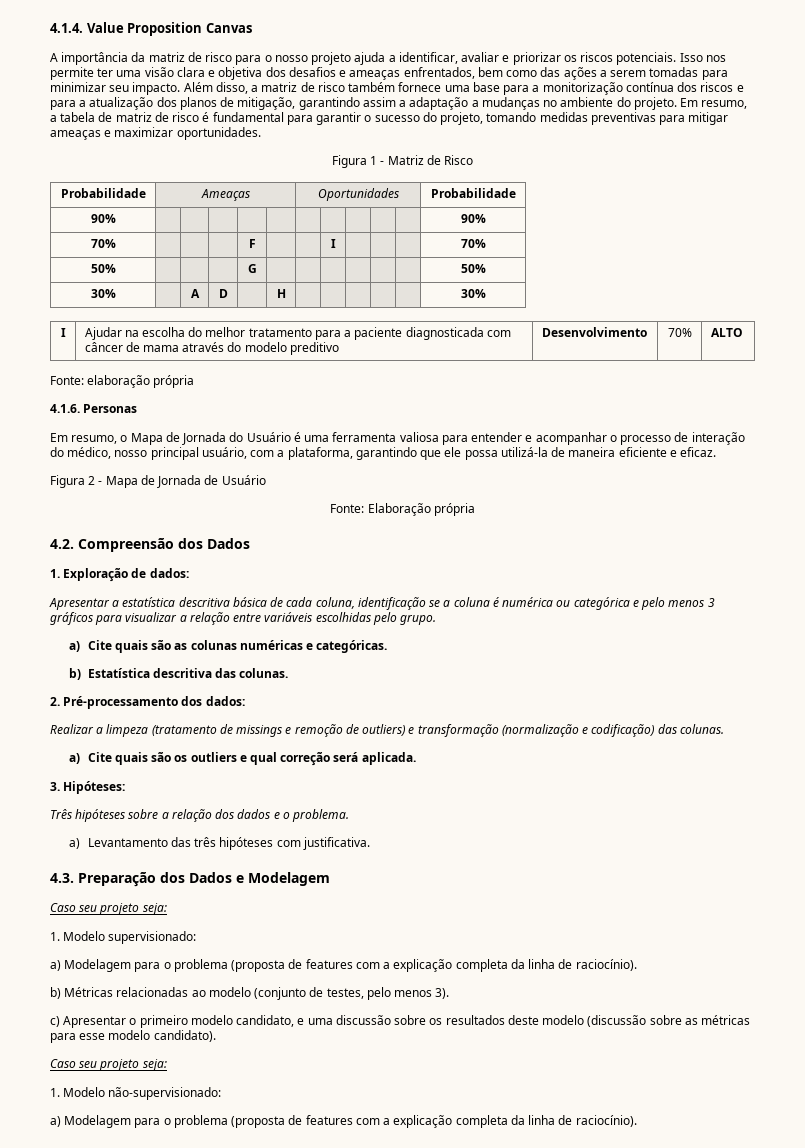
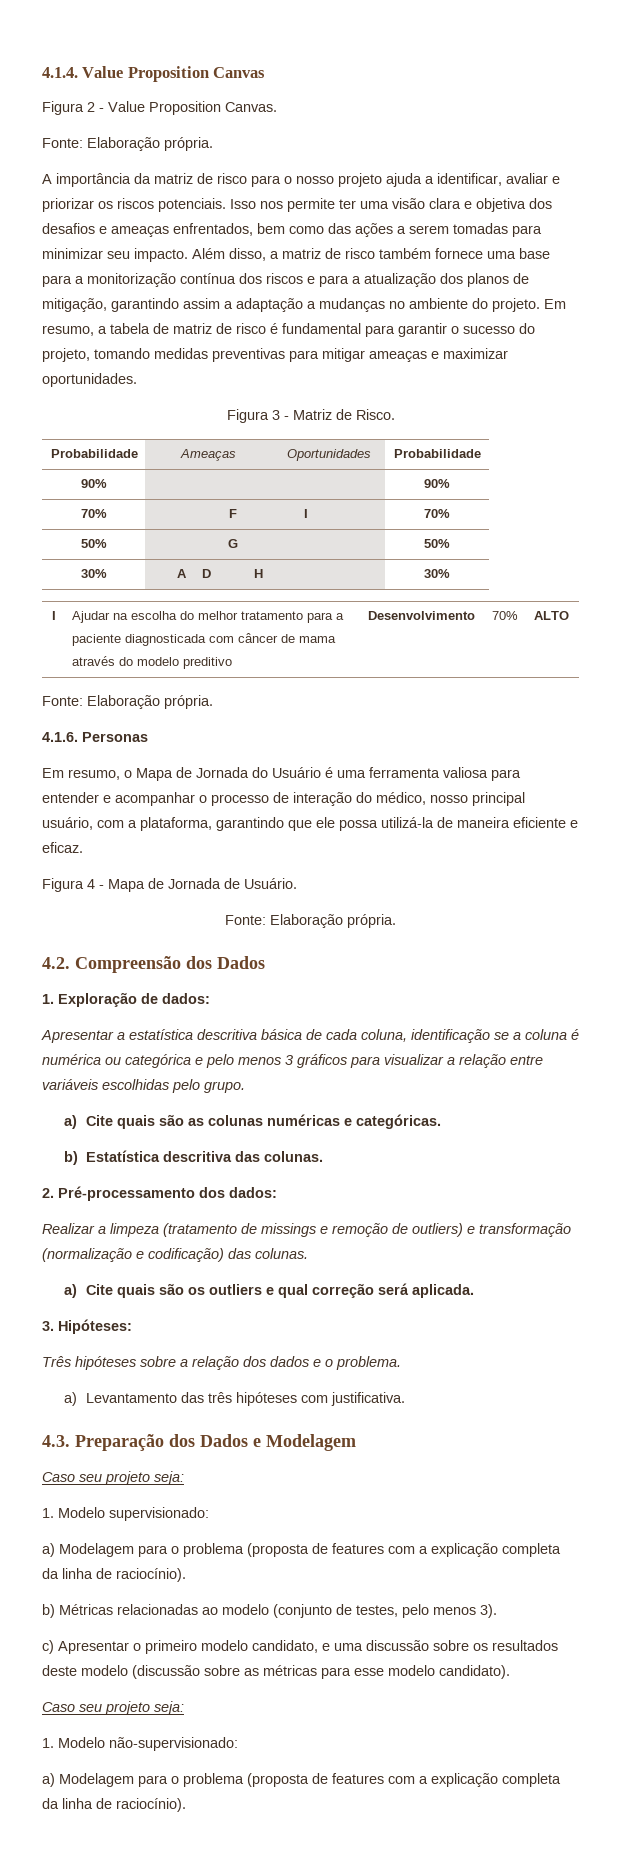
+ Figura 2 - Value Proposition Canvas.
+ Fonte: Elaboração própria.
- Figura 1 - Matriz de Risco
+ Figura 3 - Matriz de Risco.
  I | Ajudar na escolha do melhor tratamento para a paciente diagnosticada com câncer de mama através do modelo preditivo | Desenvolvimento | 70% | ALTO
- Fonte: elaboração própria
+ Fonte: Elaboração própria.
- Figura 2 - Mapa de Jornada de Usuário
- Fonte: Elaboração própria
+ Figura 4 - Mapa de Jornada de Usuário.
+ Fonte: Elaboração própria.

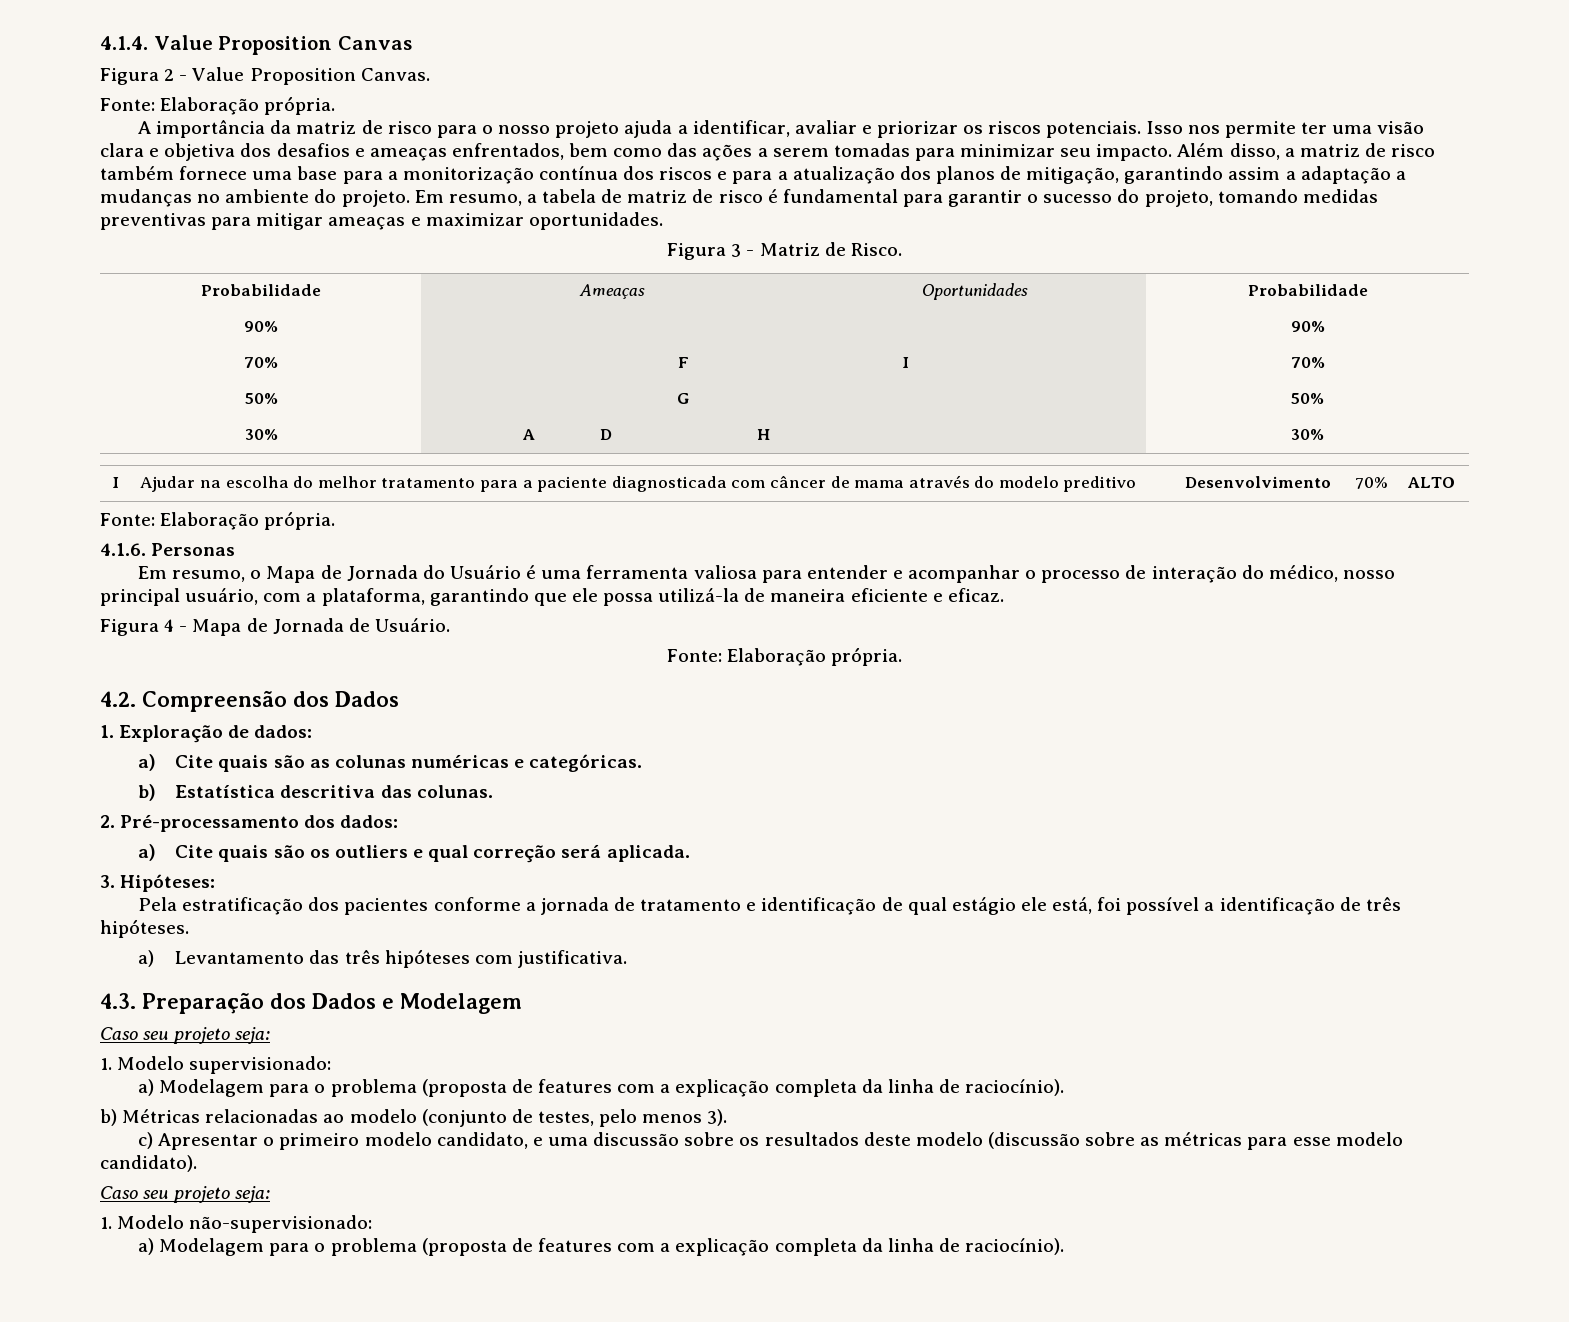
- Apresentar a estatística descritiva básica de cada coluna, identificação se a coluna é numérica ou categórica e pelo menos 3 gráficos para visualizar a relação entre variáveis escolhidas pelo grupo.
- Realizar a limpeza (tratamento de missings e remoção de outliers) e transformação (normalização e codificação) das colunas.
- Três hipóteses sobre a relação dos dados e o problema.
+ Pela estratificação dos pacientes conforme a jornada de tratamento e identificação de qual estágio ele está, foi possível a identificação de três hipóteses.

